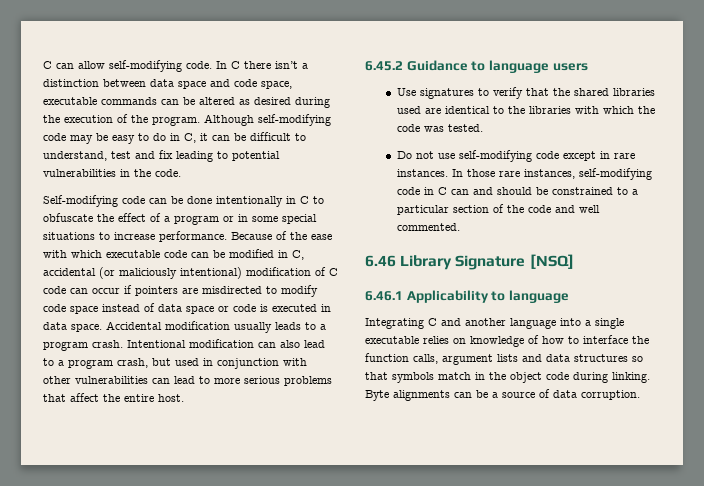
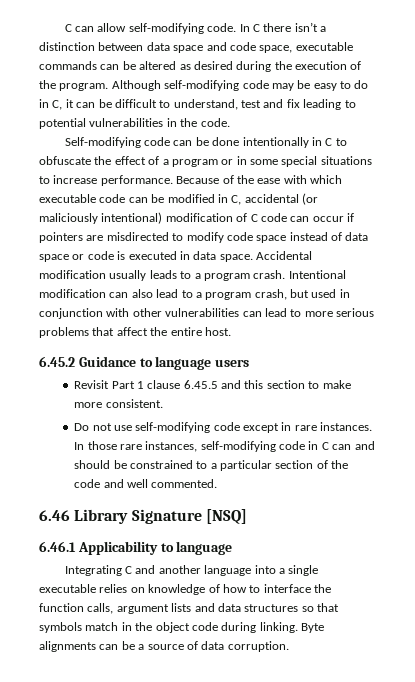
- Use signatures to verify that the shared libraries used are identical to the libraries with which the code was tested.
+ Revisit Part 1 clause 6.45.5 and this section to make more consistent.

